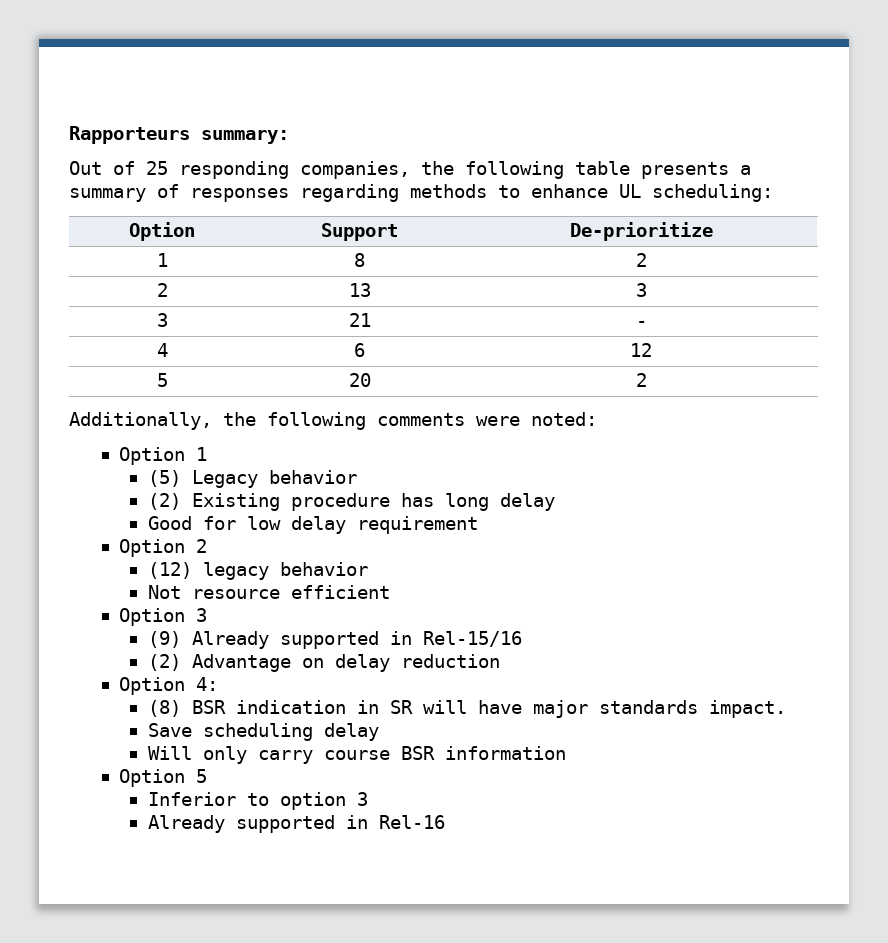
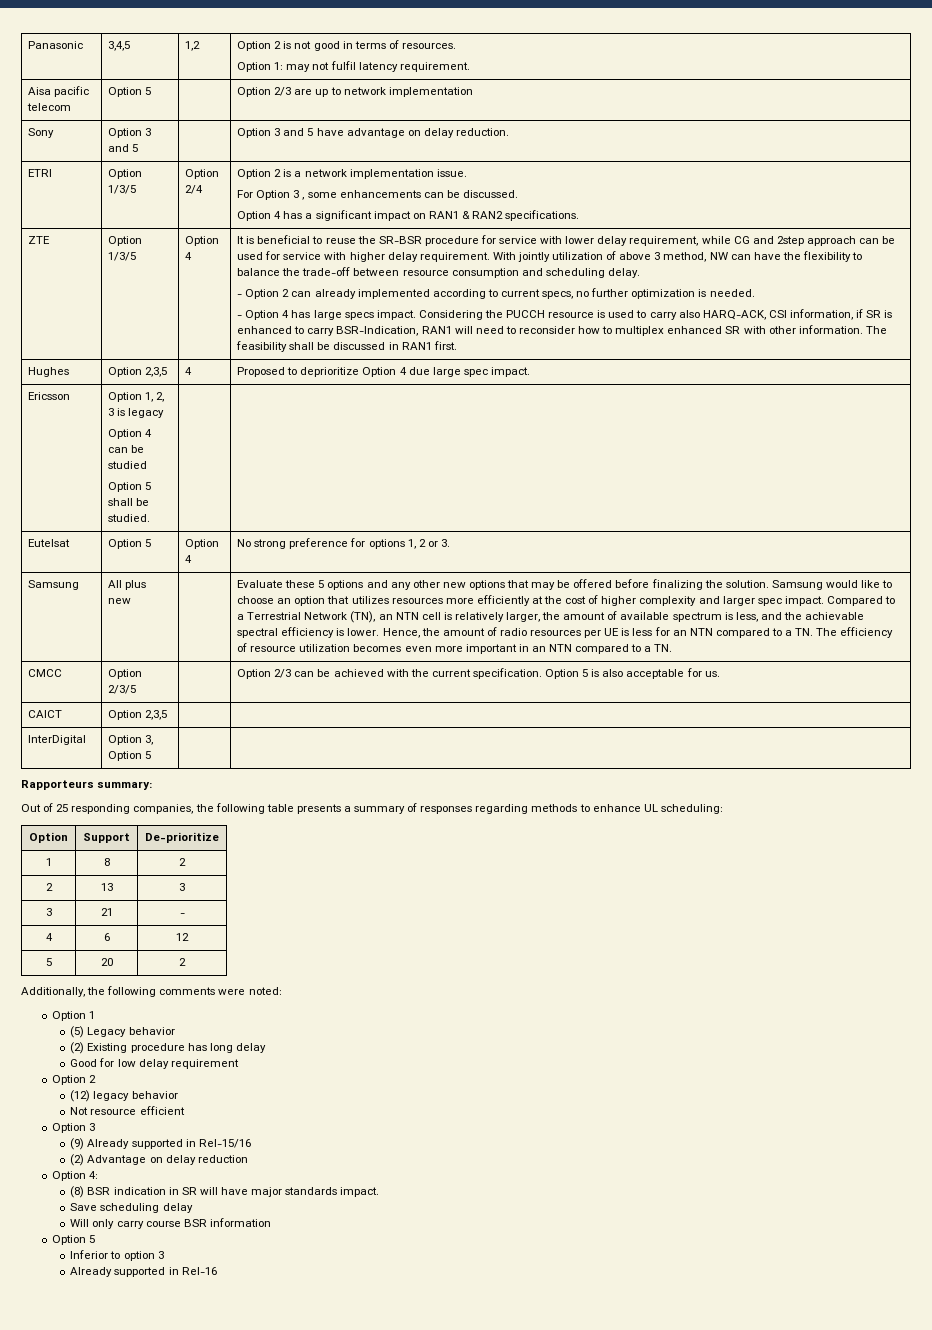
+ Panasonic | 3,4,5 | 1,2 | Option 2 is not good in terms of resources.
+ Option 1: may not fulfil latency requirement.
+ Aisa pacific telecom | Option 5 | | Option 2/3 are up to network implementation
+ Sony | Option 3 and 5 | | Option 3 and 5 have advantage on delay reduction.
+ ETRI | Option 1/3/5 | Option 2/4 | Option 2 is a network implementation issue.
+ For Option 3 , some enhancements can be discussed.
+ Option 4 has a significant impact on RAN1 & RAN2 specifications.
+ ZTE | Option 1/3/5 | Option 4 | It is beneficial to reuse the SR-BSR procedure for service with lower delay requirement, while CG and 2step approach can be used for service with higher delay requirement. With jointly utilization of above 3 method, NW can have the flexibility to balance the trade-off between resource consumption and scheduling delay.
+ - Option 2 can already implemented according to current specs, no further optimization is needed.
+ - Option 4 has large specs impact. Considering the PUCCH resource is used to carry also HARQ-ACK, CSI information, if SR is enhanced to carry BSR-Indication, RAN1 will need to reconsider how to multiplex enhanced SR with other information. The feasibility shall be discussed in RAN1 first.
+ Hughes | Option 2,3,5 | 4 | Proposed to deprioritize Option 4 due large spec impact.
+ Ericsson | Option 1, 2, 3 is legacy
+ Option 4 can be studied
+ Option 5 shall be studied. | |
+ Eutelsat | Option 5 | Option 4 | No strong preference for options 1, 2 or 3.
+ Samsung | All plus new | | Evaluate these 5 options and any other new options that may be offered before finalizing the solution. Samsung would like to choose an option that utilizes resources more efficiently at the cost of higher complexity and larger spec impact. Compared to a Terrestrial Network (TN), an NTN cell is relatively larger, the amount of available spectrum is less, and the achievable spectral efficiency is lower. Hence, the amount of radio resources per UE is less for an NTN compared to a TN. The efficiency of resource utilization becomes even more important in an NTN compared to a TN.
+ CMCC | Option 2/3/5 | | Option 2/3 can be achieved with the current specification. Option 5 is also acceptable for us.
+ CAICT | Option 2,3,5 | |
+ InterDigital | Option 3, Option 5 | |

